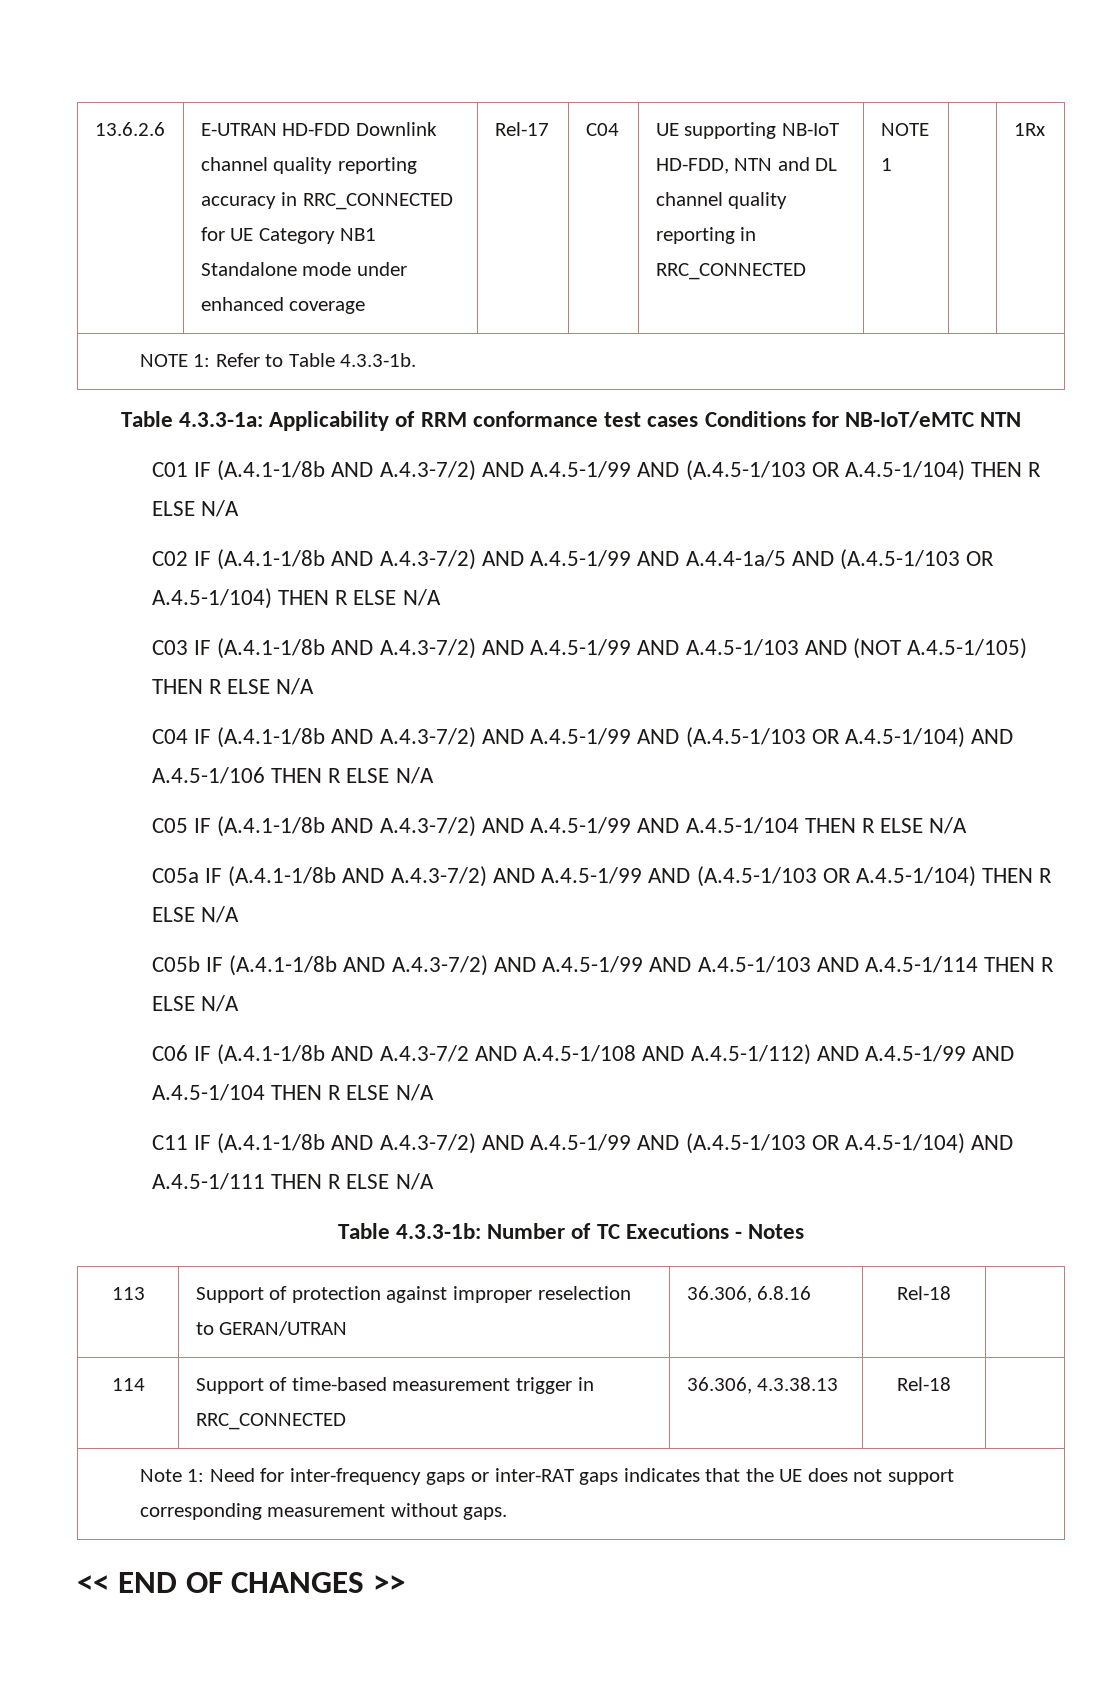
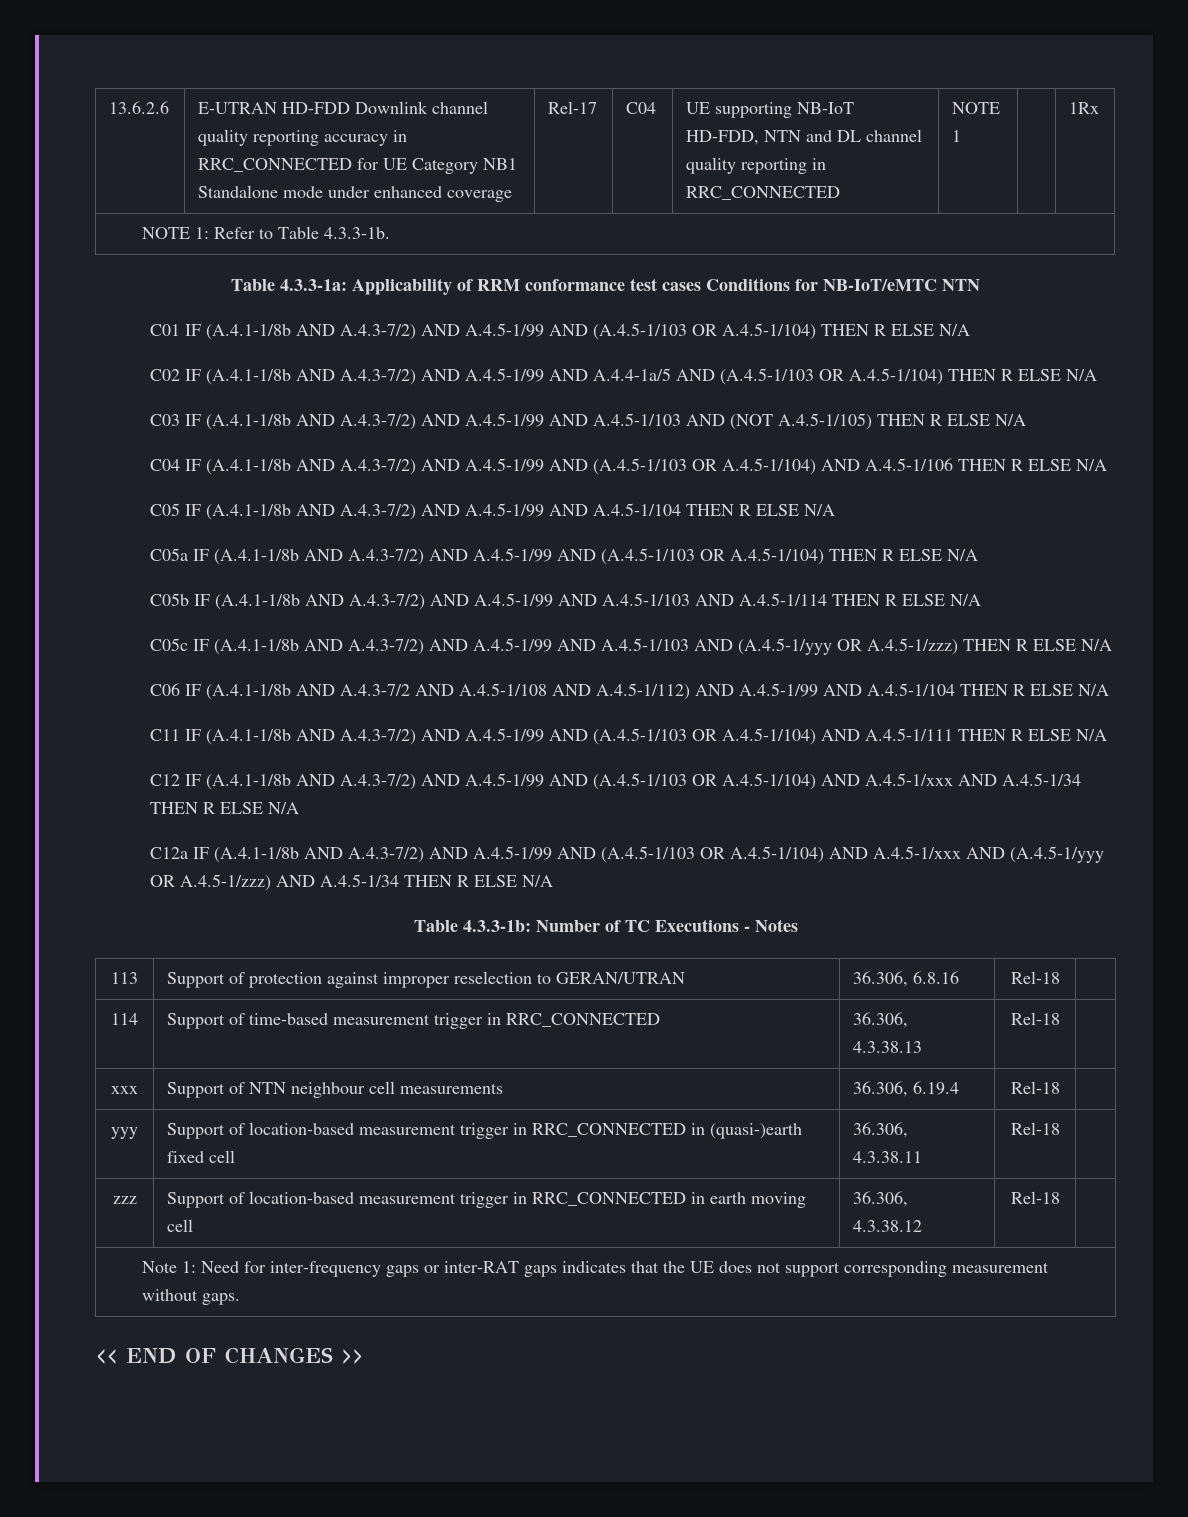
+ C05c IF (A.4.1-1/8b AND A.4.3-7/2) AND A.4.5-1/99 AND A.4.5-1/103 AND (A.4.5-1/yyy OR A.4.5-1/zzz) THEN R ELSE N/A
+ C12 IF (A.4.1-1/8b AND A.4.3-7/2) AND A.4.5-1/99 AND (A.4.5-1/103 OR A.4.5-1/104) AND A.4.5-1/xxx AND A.4.5-1/34 THEN R ELSE N/A
+ C12a IF (A.4.1-1/8b AND A.4.3-7/2) AND A.4.5-1/99 AND (A.4.5-1/103 OR A.4.5-1/104) AND A.4.5-1/xxx AND (A.4.5-1/yyy OR A.4.5-1/zzz) AND A.4.5-1/34 THEN R ELSE N/A
+ xxx | Support of NTN neighbour cell measurements | 36.306, 6.19.4 | Rel-18 |
+ yyy | Support of location-based measurement trigger in RRC_CONNECTED in (quasi-)earth fixed cell | 36.306, 4.3.38.11 | Rel-18 |
+ zzz | Support of location-based measurement trigger in RRC_CONNECTED in earth moving cell | 36.306, 4.3.38.12 | Rel-18 |

